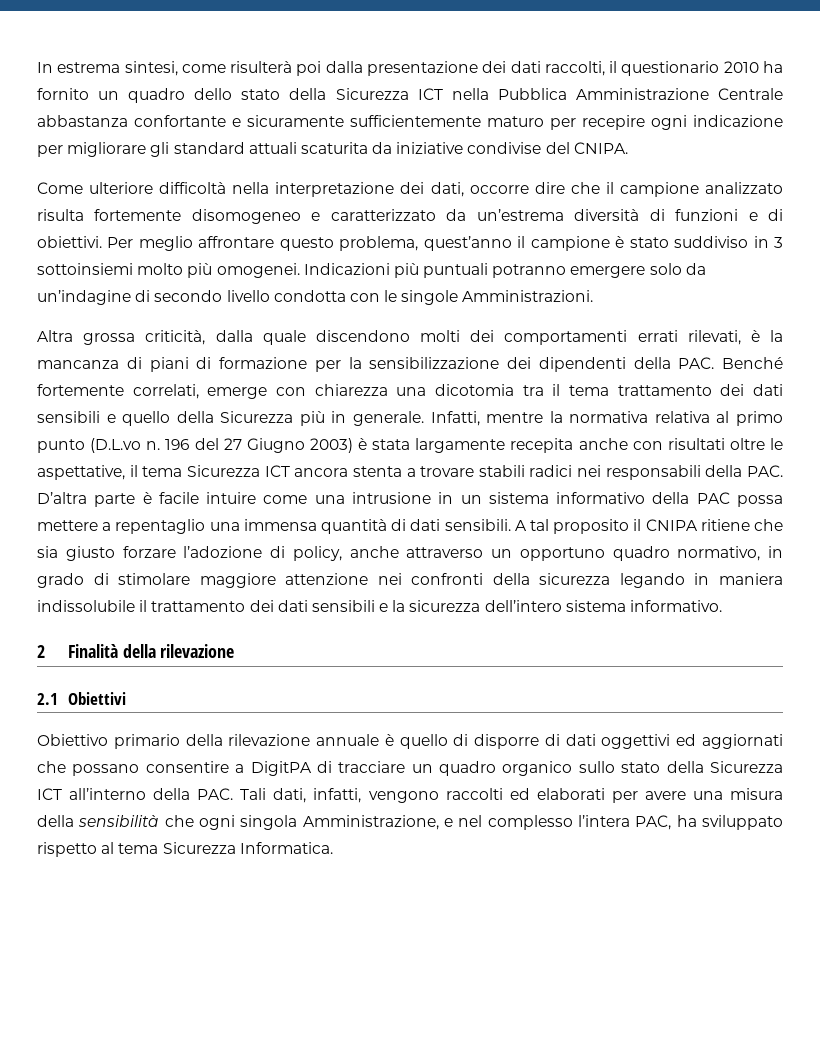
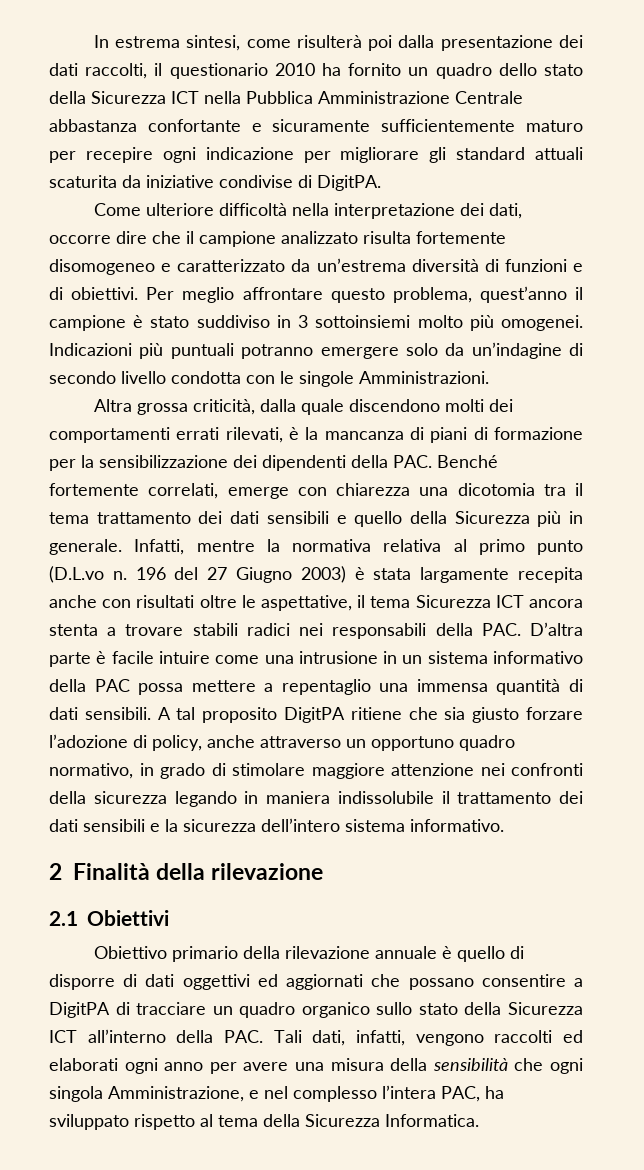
- In estrema sintesi, come risulterà poi dalla presentazione dei dati raccolti, il questionario 2010 ha fornito un quadro dello stato della Sicurezza ICT nella Pubblica Amministrazione Centrale abbastanza confortante e sicuramente sufficientemente maturo per recepire ogni indicazione per migliorare gli standard attuali scaturita da iniziative condivise del CNIPA.
+ In estrema sintesi, come risulterà poi dalla presentazione dei dati raccolti, il questionario 2010 ha fornito un quadro dello stato della Sicurezza ICT nella Pubblica Amministrazione Centrale abbastanza confortante e sicuramente sufficientemente maturo per recepire ogni indicazione per migliorare gli standard attuali scaturita da iniziative condivise di DigitPA.
- A tal proposito il CNIPA ritiene che sia giusto forzare l’adozione di policy, anche attraverso un opportuno quadro normativo, in grado di stimolare maggiore attenzione nei confronti della sicurezza legando in maniera indissolubile il trattamento dei dati sensibili e la sicurezza dell’intero sistema informativo.
+ A tal proposito DigitPA ritiene che sia giusto forzare l’adozione di policy, anche attraverso un opportuno quadro normativo, in grado di stimolare maggiore attenzione nei confronti della sicurezza legando in maniera indissolubile il trattamento dei dati sensibili e la sicurezza dell’intero sistema informativo.
- Obiettivo primario della rilevazione annuale è quello di disporre di dati oggettivi ed aggiornati che possano consentire a DigitPA di tracciare un quadro organico sullo stato della Sicurezza ICT all’interno della PAC. Tali dati, infatti, vengono raccolti ed elaborati per avere una misura della sensibilità che ogni singola Amministrazione, e nel complesso l’intera PAC, ha sviluppato rispetto al tema Sicurezza Informatica.
+ Obiettivo primario della rilevazione annuale è quello di disporre di dati oggettivi ed aggiornati che possano consentire a DigitPA di tracciare un quadro organico sullo stato della Sicurezza ICT all’interno della PAC. Tali dati, infatti, vengono raccolti ed elaborati ogni anno per avere una misura della sensibilità che ogni singola Amministrazione, e nel complesso l’intera PAC, ha sviluppato rispetto al tema della Sicurezza Informatica.

